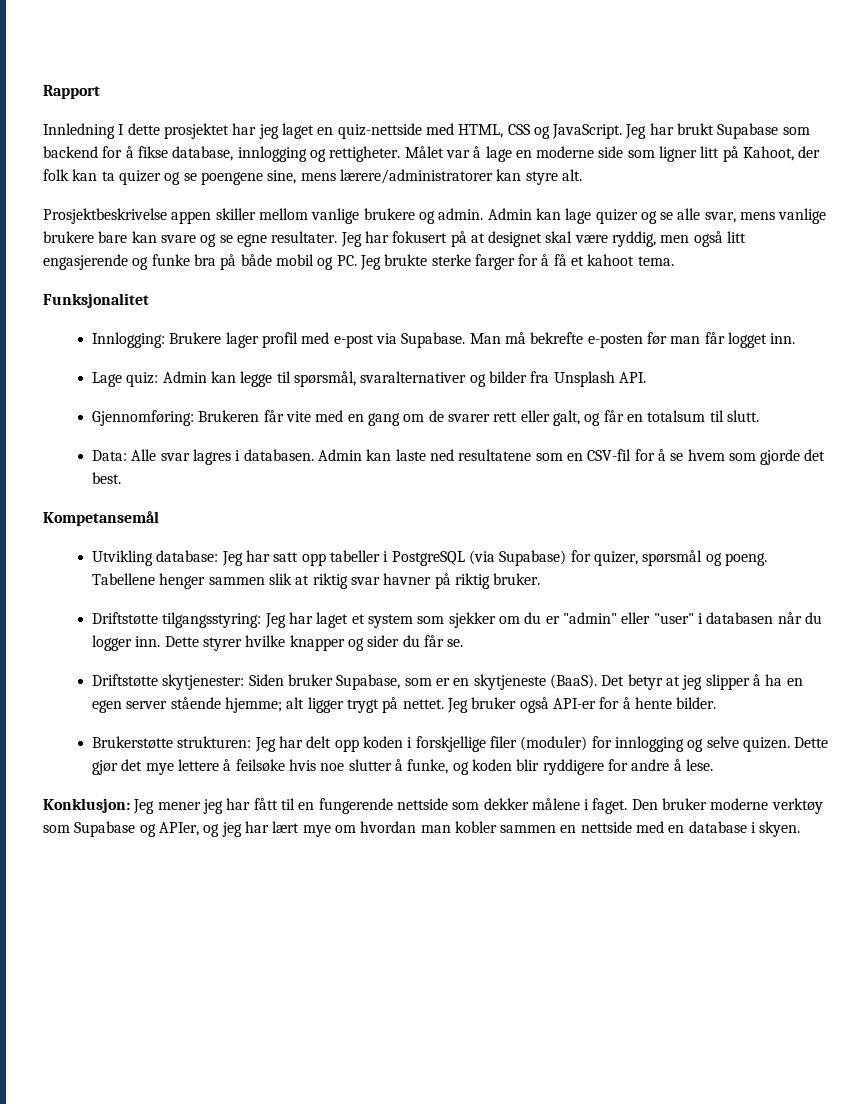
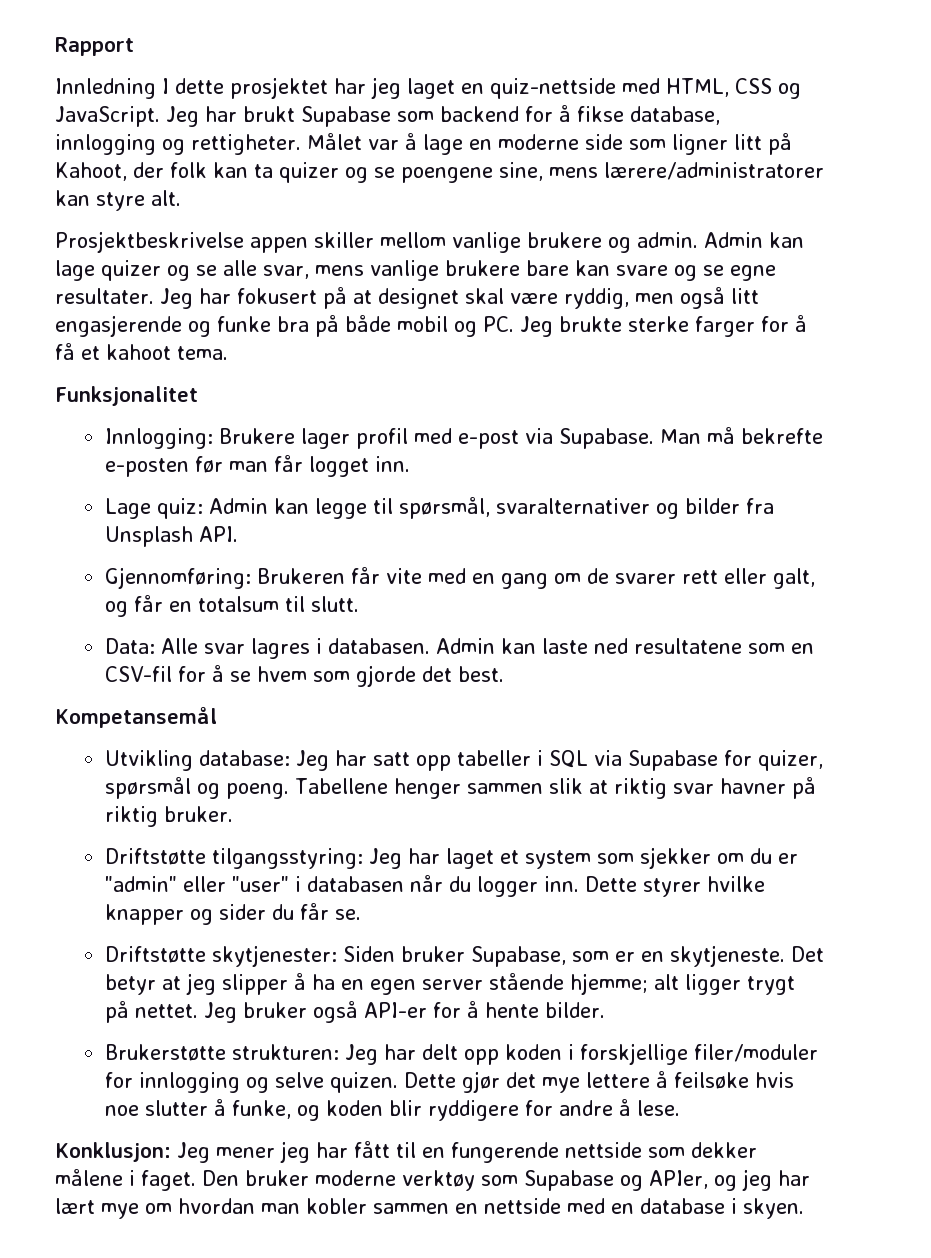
- Utvikling database: Jeg har satt opp tabeller i PostgreSQL (via Supabase) for quizer, spørsmål og poeng.
+ Utvikling database: Jeg har satt opp tabeller i SQL via Supabase for quizer, spørsmål og poeng.
- Driftstøtte skytjenester: Siden bruker Supabase, som er en skytjeneste (BaaS).
+ Driftstøtte skytjenester: Siden bruker Supabase, som er en skytjeneste.
- Brukerstøtte strukturen: Jeg har delt opp koden i forskjellige filer (moduler) for innlogging og selve quizen.
+ Brukerstøtte strukturen: Jeg har delt opp koden i forskjellige filer/moduler for innlogging og selve quizen.

